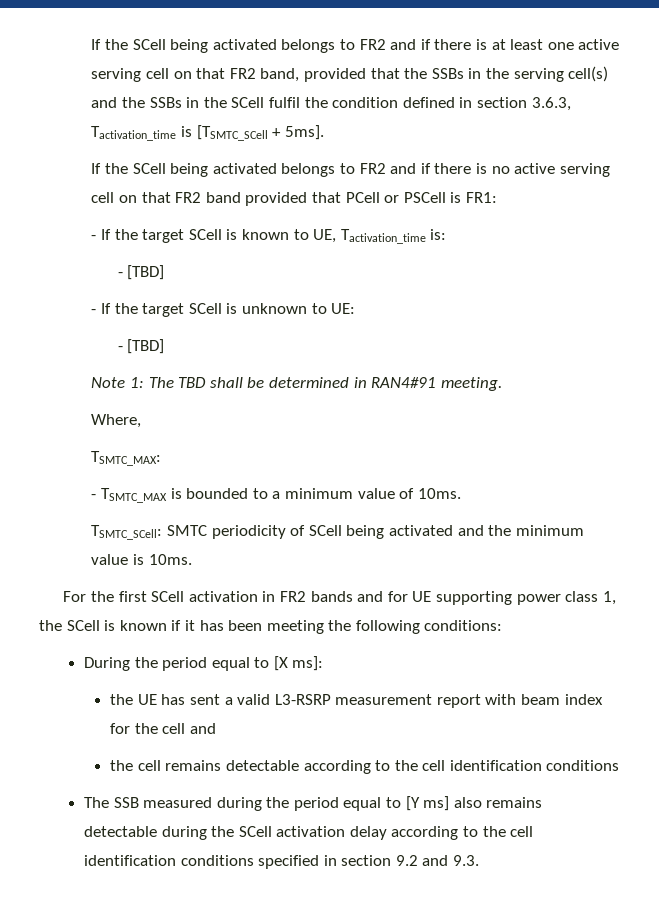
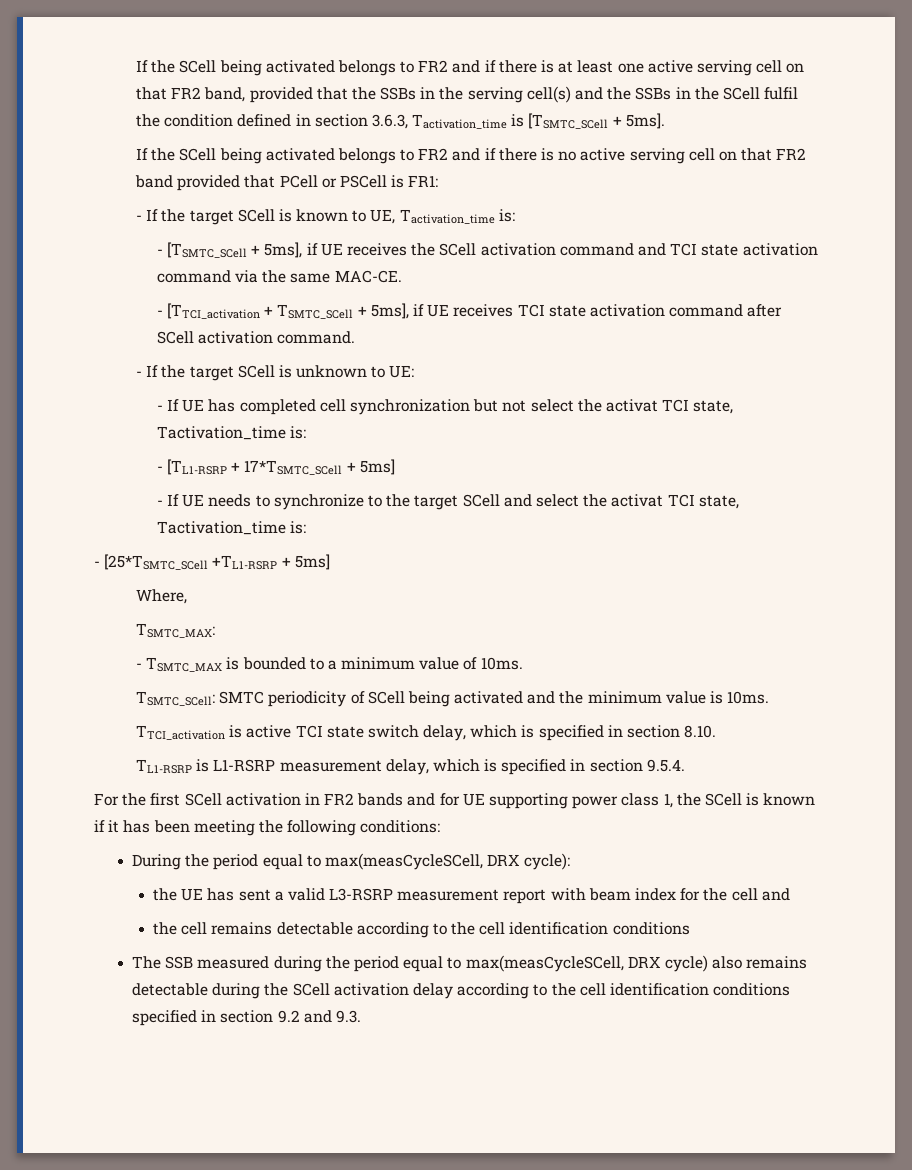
  - If the target SCell is known to UE, Tactivation_time is:
- - [TBD]
+ - [TSMTC_SCell + 5ms], if UE receives the SCell activation command and TCI state activation command via the same MAC-CE.
+ - [TTCI_activation + TSMTC_SCell + 5ms], if UE receives TCI state activation command after SCell activation command.
  - If the target SCell is unknown to UE:
- - [TBD]
- Note 1: The TBD shall be determined in RAN4#91 meeting.
+ - If UE has completed cell synchronization but not select the activat TCI state, Tactivation_time is:
+ - [TL1-RSRP + 17*TSMTC_SCell + 5ms]
+ - If UE needs to synchronize to the target SCell and select the activat TCI state, Tactivation_time is:
+ - [25*TSMTC_SCell +TL1-RSRP + 5ms]
+ TTCI_activation is active TCI state switch delay, which is specified in section 8.10.
+ TL1-RSRP is L1-RSRP measurement delay, which is specified in section 9.5.4.
- During the period equal to [X ms]:
+ During the period equal to max(measCycleSCell, DRX cycle):
- The SSB measured during the period equal to [Y ms] also remains detectable during the SCell activation delay according to the cell identification conditions specified in section 9.2 and 9.3.
+ The SSB measured during the period equal to max(measCycleSCell, DRX cycle) also remains detectable during the SCell activation delay according to the cell identification conditions specified in section 9.2 and 9.3.

